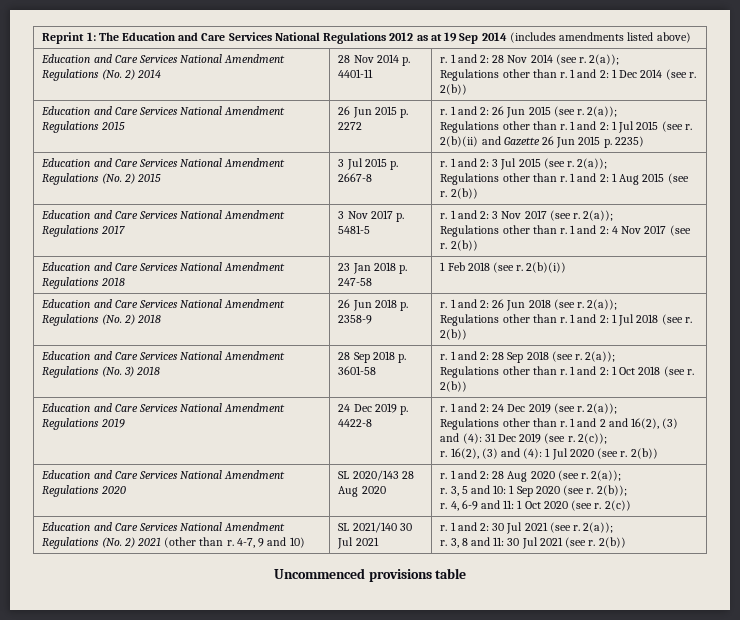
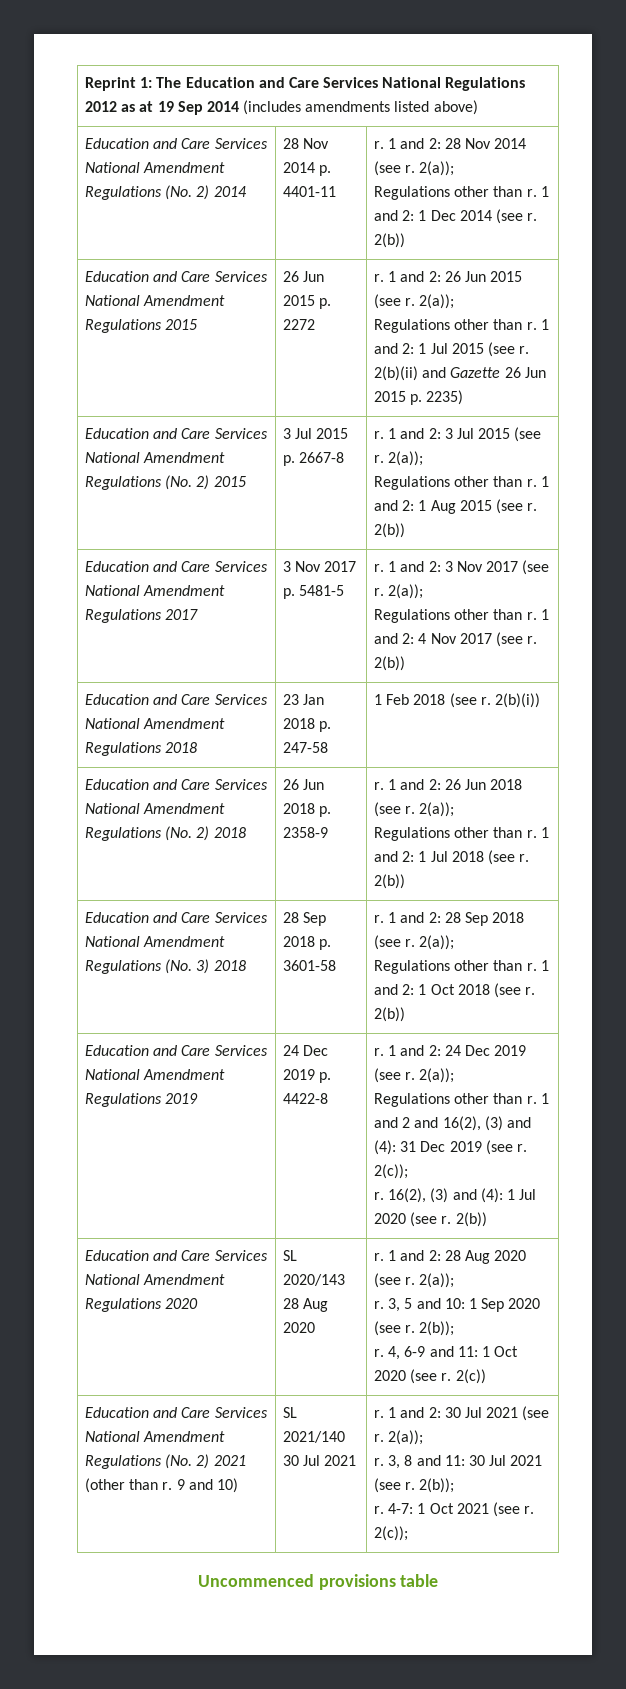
- 4-7, 9 and 10)
+ 9 and 10)
- 3, 8 and 11: 30 Jul 2021 (see r. 2(b))
+ 3, 8 and 11: 30 Jul 2021 (see r. 2(b));
+ r. 4-7: 1 Oct 2021 (see r. 2(c));

